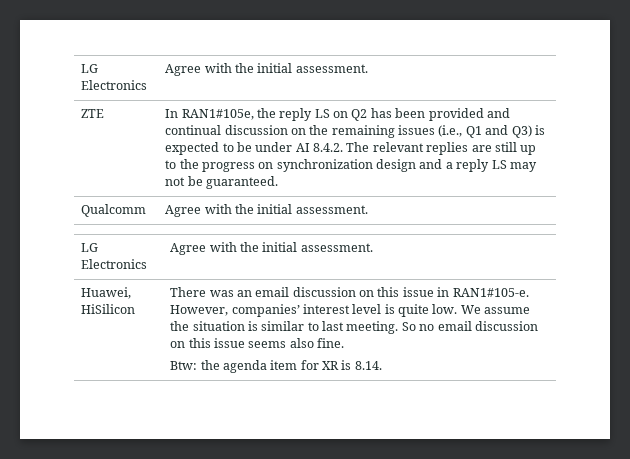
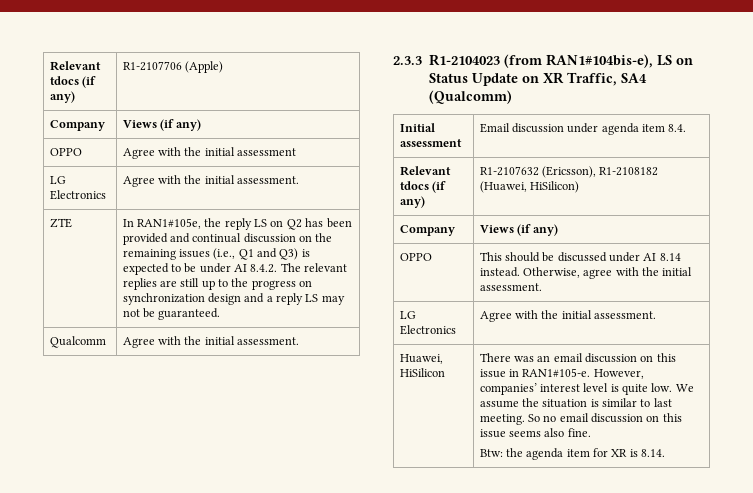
+ Relevant tdocs (if any) | R1-2107706 (Apple)
+ Company | Views (if any)
+ OPPO | Agree with the initial assessment
+ 2.3.3 R1-2104023 (from RAN1#104bis-e), LS on Status Update on XR Traffic, SA4 (Qualcomm)
+ Initial assessment | Email discussion under agenda item 8.4.
+ Relevant tdocs (if any) | R1-2107632 (Ericsson), R1-2108182 (Huawei, HiSilicon)
+ Company | Views (if any)
+ OPPO | This should be discussed under AI 8.14 instead. Otherwise, agree with the initial assessment.

